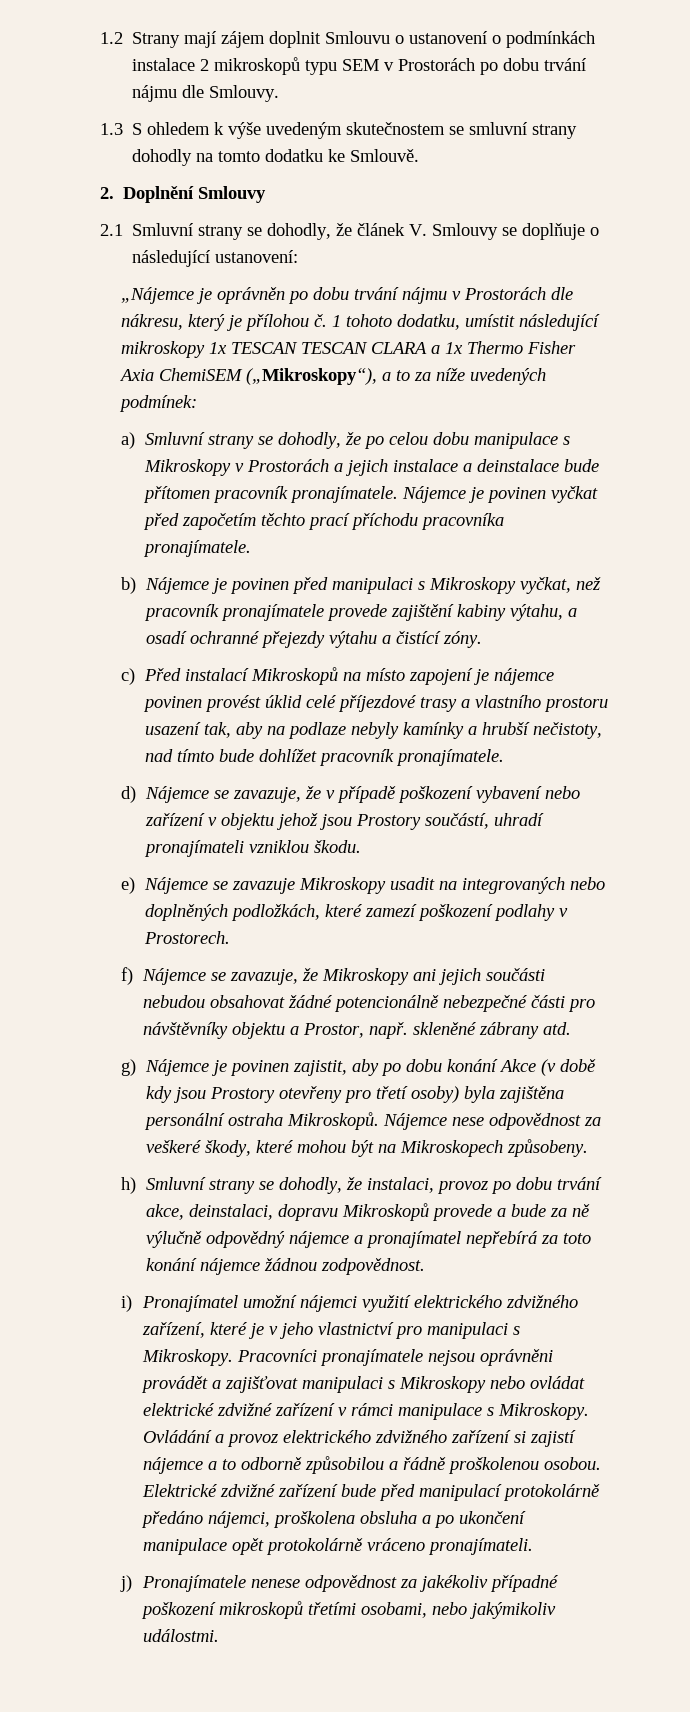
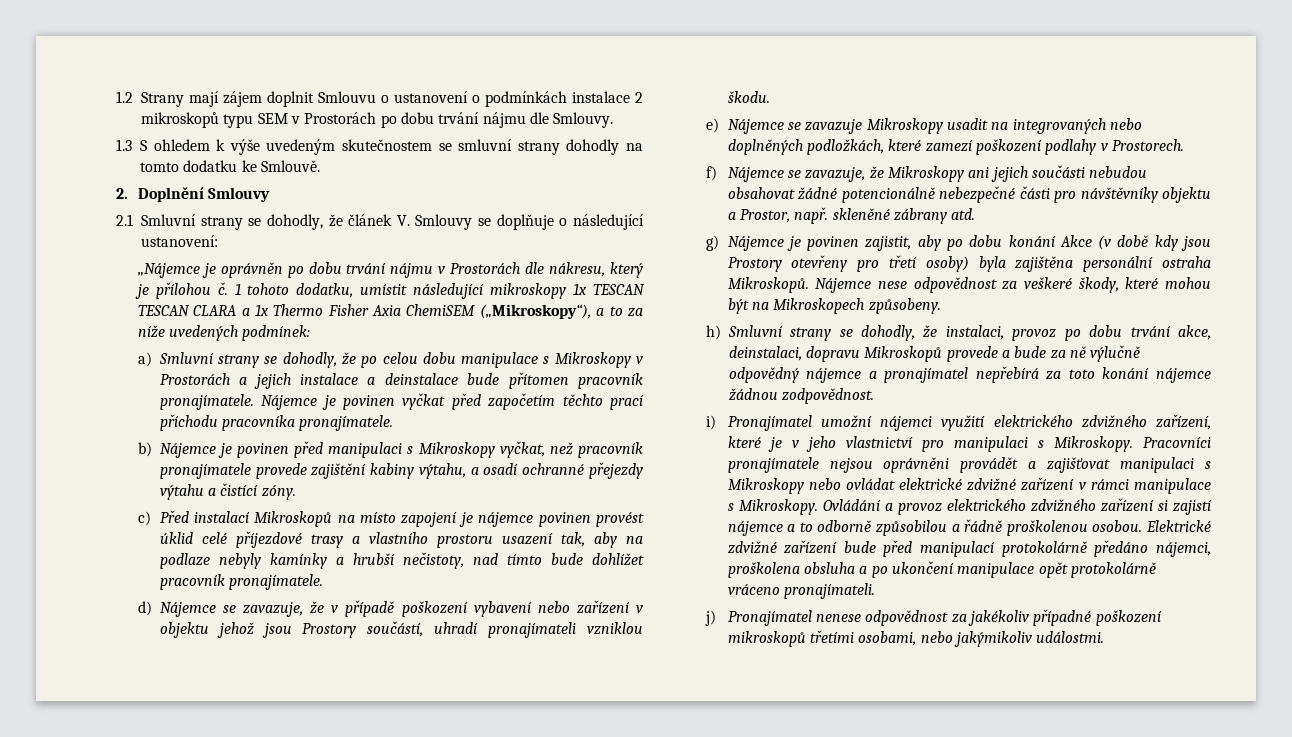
- j) Pronajímatele nenese odpovědnost za jakékoliv případné poškození mikroskopů třetími osobami, nebo jakýmikoliv událostmi.
+ j) Pronajímatel nenese odpovědnost za jakékoliv případné poškození mikroskopů třetími osobami, nebo jakýmikoliv událostmi.

